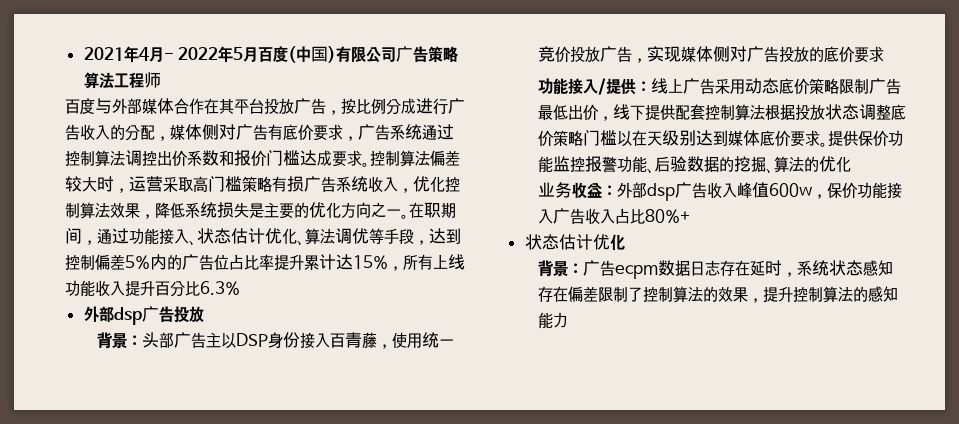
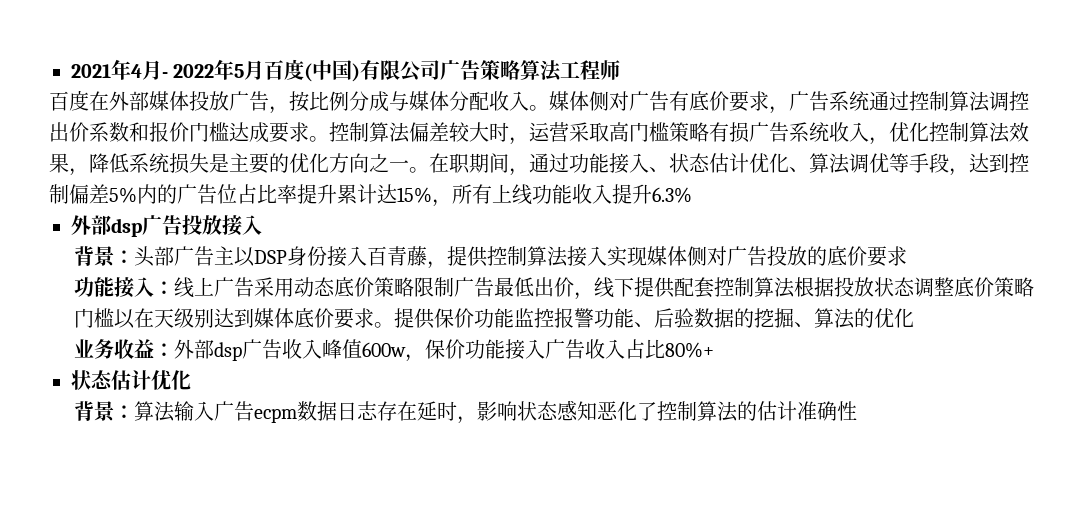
- 百度与外部媒体合作在其平台投放广告，按比例分成进行广告收入的分配，媒体侧对广告有底价要求，广告系统通过控制算法调控出价系数和报价门槛达成要求。
+ 百度在外部媒体投放广告，按比例分成与媒体分配收入。媒体侧对广告有底价要求，广告系统通过控制算法调控出价系数和报价门槛达成要求。
- 在职期间，通过功能接入、状态估计优化、算法调优等手段，达到控制偏差5%内的广告位占比率提升累计达15%，所有上线功能收入提升百分比6.3%
+ 在职期间，通过功能接入、状态估计优化、算法调优等手段，达到控制偏差5%内的广告位占比率提升累计达15%，所有上线功能收入提升6.3%
- 外部dsp广告投放
+ 外部dsp广告投放接入
- 背景：头部广告主以DSP身份接入百青藤，使用统一竞价投放广告，实现媒体侧对广告投放的底价要求
+ 背景：头部广告主以DSP身份接入百青藤，提供控制算法接入实现媒体侧对广告投放的底价要求
- 功能接入/提供：线上广告采用动态底价策略限制广告最低出价，线下提供配套控制算法根据投放状态调整底价策略门槛以在天级别达到媒体底价要求。
+ 功能接入：线上广告采用动态底价策略限制广告最低出价，线下提供配套控制算法根据投放状态调整底价策略门槛以在天级别达到媒体底价要求。
- 背景：广告ecpm数据日志存在延时，系统状态感知存在偏差限制了控制算法的效果，提升控制算法的感知能力
+ 背景：算法输入广告ecpm数据日志存在延时，影响状态感知恶化了控制算法的估计准确性

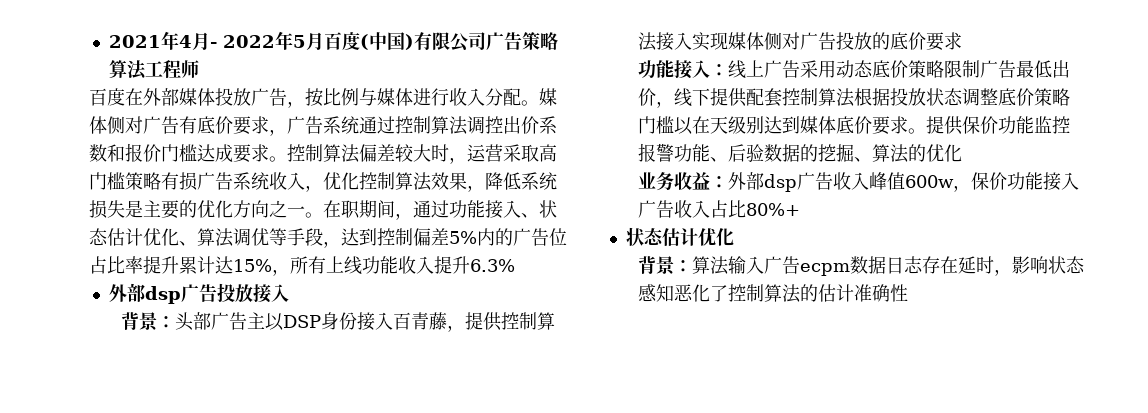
- 百度在外部媒体投放广告，按比例分成与媒体分配收入。
+ 百度在外部媒体投放广告，按比例与媒体进行收入分配。

